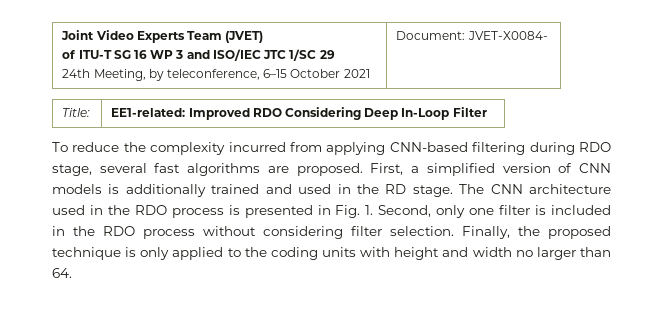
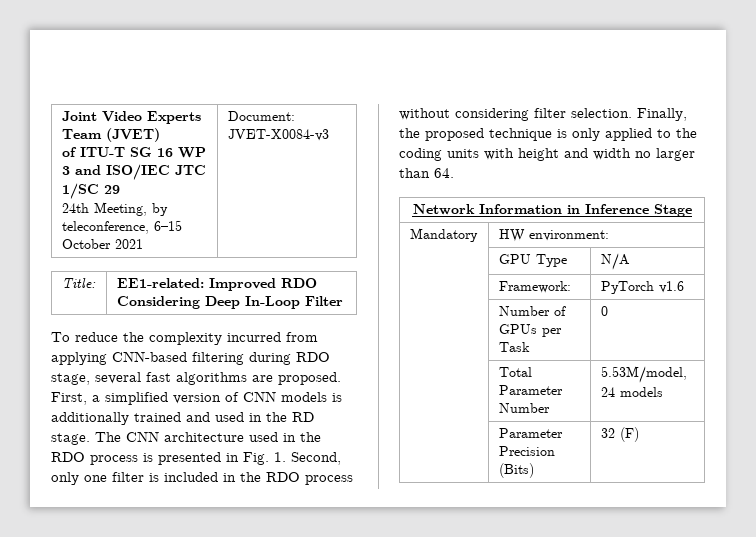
  Joint Video Experts Team (JVET)
  of ITU-T SG 16 WP 3 and ISO/IEC JTC 1/SC 29
- 24th Meeting, by teleconference, 6–15 October 2021 | Document: JVET-X0084-
+ 24th Meeting, by teleconference, 6–15 October 2021 | Document: JVET-X0084-v3
+ Network Information in Inference Stage
+ Mandatory | HW environment:
+ | GPU Type | N/A
+ | Framework: | PyTorch v1.6
+ | Number of GPUs per Task | 0
+ | Total Parameter Number | 5.53M/model, 24 models
+ | Parameter Precision (Bits) | 32 (F)

